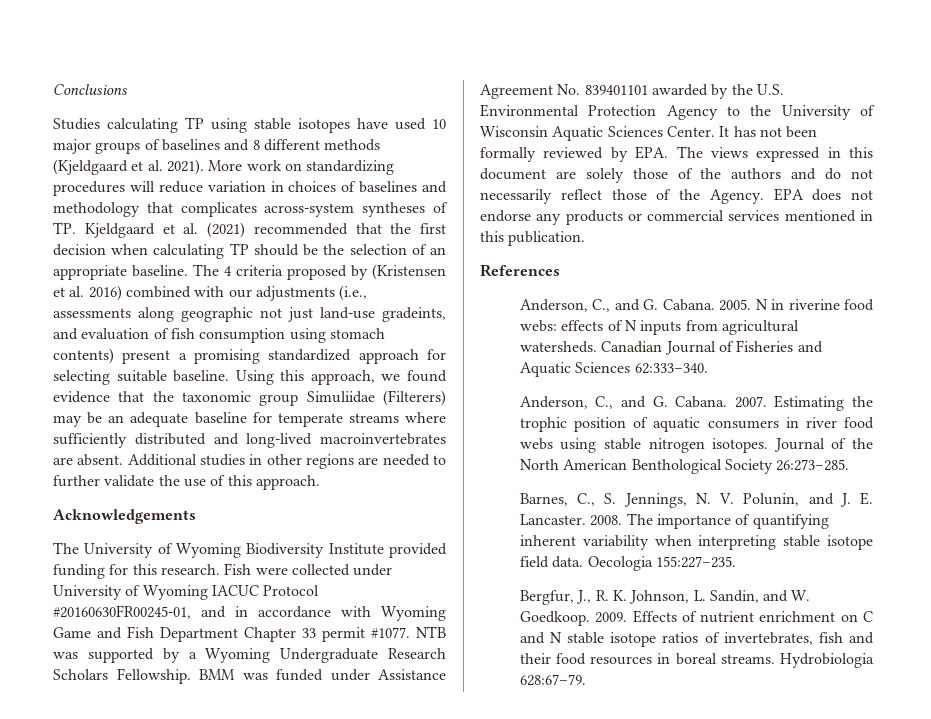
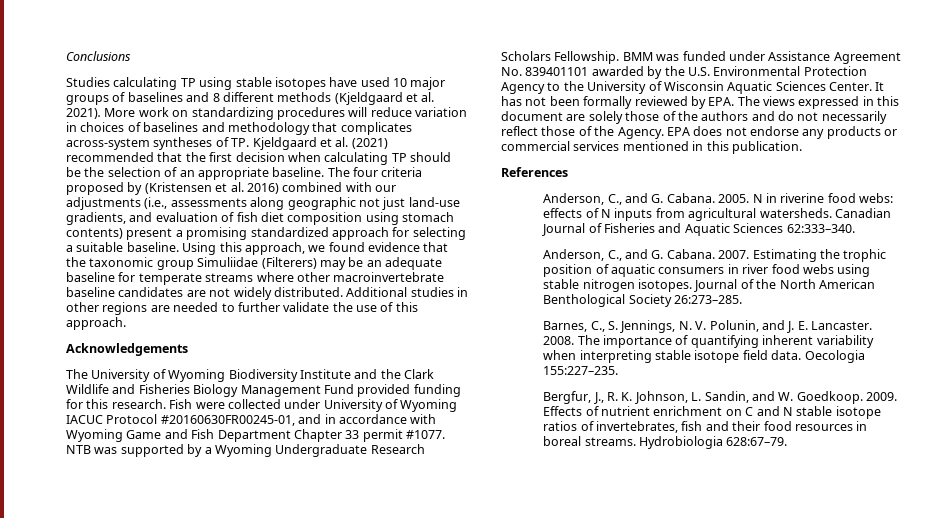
- The 4 criteria proposed by (Kristensen et al. 2016) combined with our adjustments (i.e., assessments along geographic not just land-use gradeints, and evaluation of fish consumption using stomach contents) present a promising standardized approach for selecting suitable baseline.
+ The four criteria proposed by (Kristensen et al. 2016) combined with our adjustments (i.e., assessments along geographic not just land-use gradients, and evaluation of fish diet composition using stomach contents) present a promising standardized approach for selecting a suitable baseline.
- Using this approach, we found evidence that the taxonomic group Simuliidae (Filterers) may be an adequate baseline for temperate streams where sufficiently distributed and long-lived macroinvertebrates are absent.
+ Using this approach, we found evidence that the taxonomic group Simuliidae (Filterers) may be an adequate baseline for temperate streams where other macroinvertebrate baseline candidates are not widely distributed.
- The University of Wyoming Biodiversity Institute provided funding for this research.
+ The University of Wyoming Biodiversity Institute and the Clark Wildlife and Fisheries Biology Management Fund provided funding for this research.

